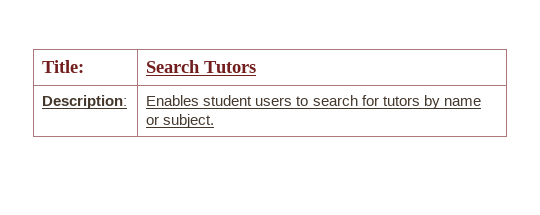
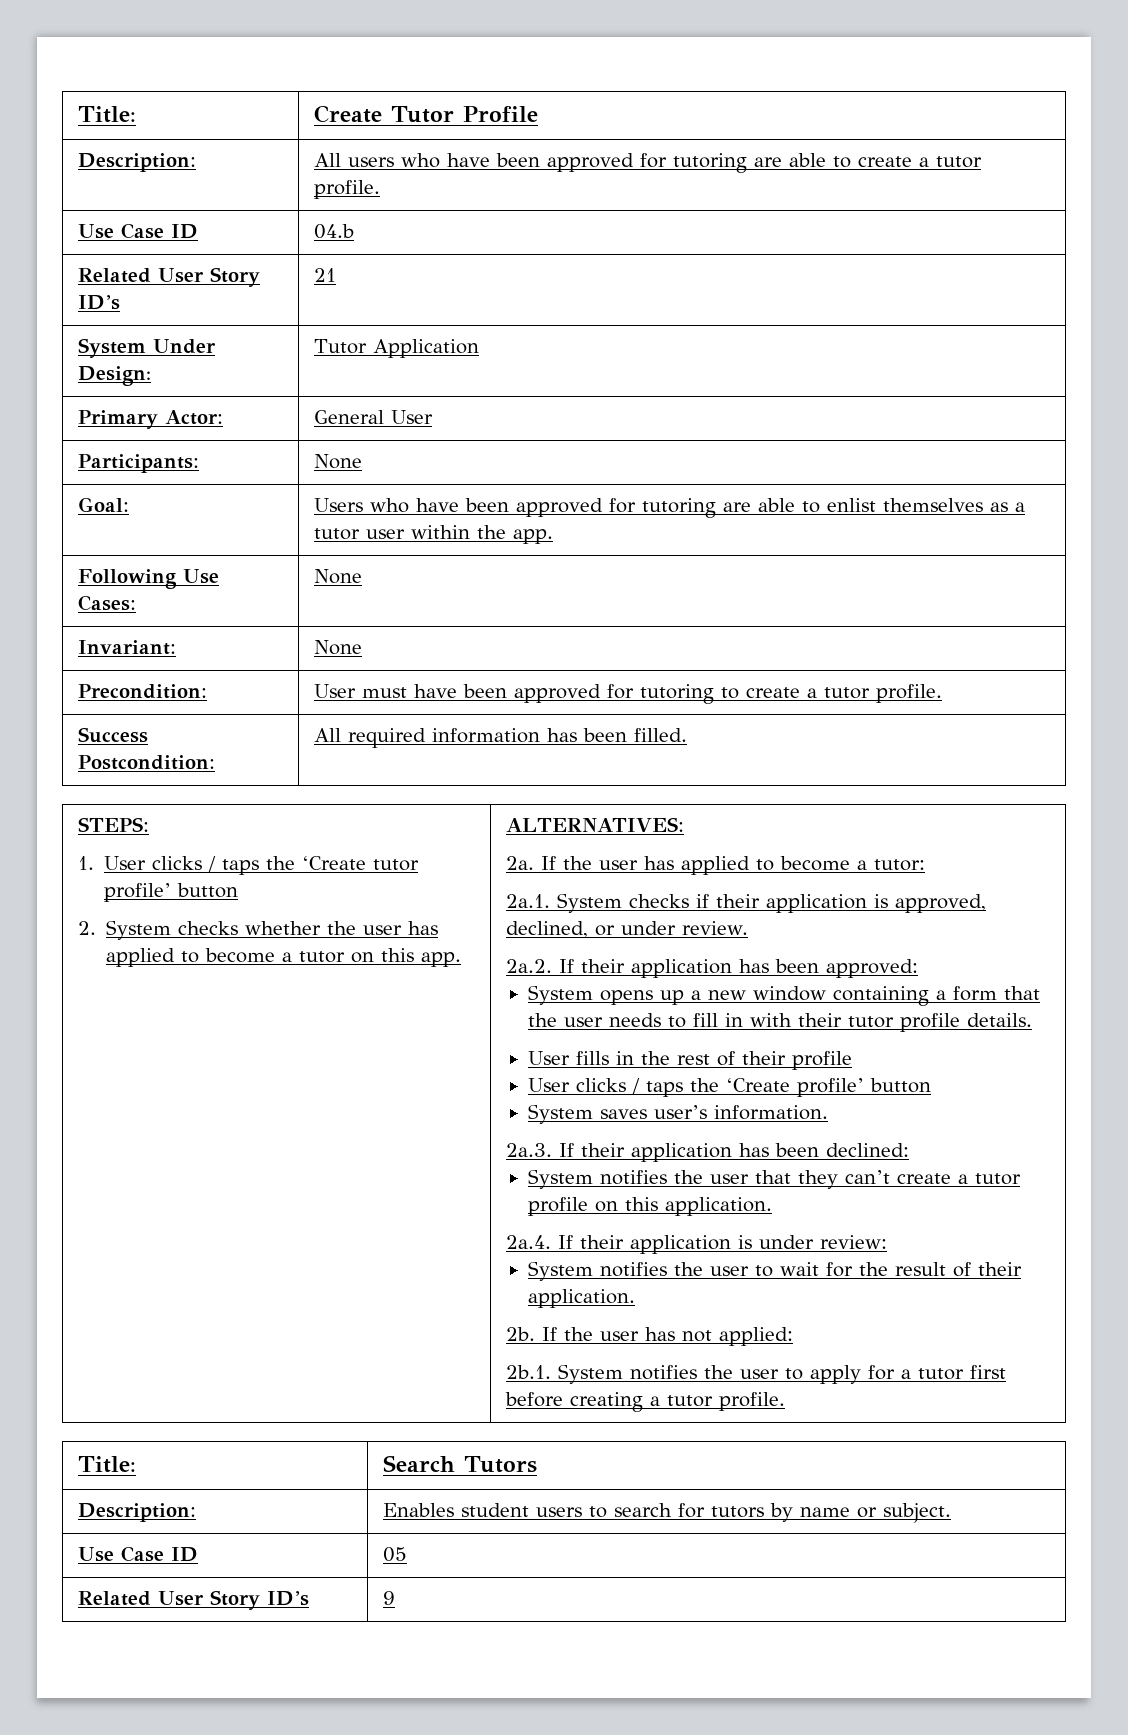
+ Title: | Create Tutor Profile
+ Description: | All users who have been approved for tutoring are able to create a tutor profile.
+ Use Case ID | 04.b
+ Related User Story ID’s | 21
+ System Under Design: | Tutor Application
+ Primary Actor: | General User
+ Participants: | None
+ Goal: | Users who have been approved for tutoring are able to enlist themselves as a tutor user within the app.
+ Following Use Cases: | None
+ Invariant: | None
+ Precondition: | User must have been approved for tutoring to create a tutor profile.
+ Success Postcondition: | All required information has been filled.
+ STEPS:
+ 1. User clicks / taps the ‘Create tutor profile’ button
+ 2. System checks whether the user has applied to become a tutor on this app. | ALTERNATIVES:
+ 2a. If the user has applied to become a tutor:
+ 2a.1. System checks if their application is approved, declined, or under review.
+ 2a.2. If their application has been approved:
+ System opens up a new window containing a form that the user needs to fill in with their tutor profile details.
+ User fills in the rest of their profile
+ User clicks / taps the ‘Create profile’ button
+ System saves user’s information.
+ 2a.3. If their application has been declined:
+ System notifies the user that they can’t create a tutor profile on this application.
+ 2a.4. If their application is under review:
+ System notifies the user to wait for the result of their application.
+ 2b. If the user has not applied:
+ 2b.1. System notifies the user to apply for a tutor first before creating a tutor profile.
+ Use Case ID | 05
+ Related User Story ID’s | 9

